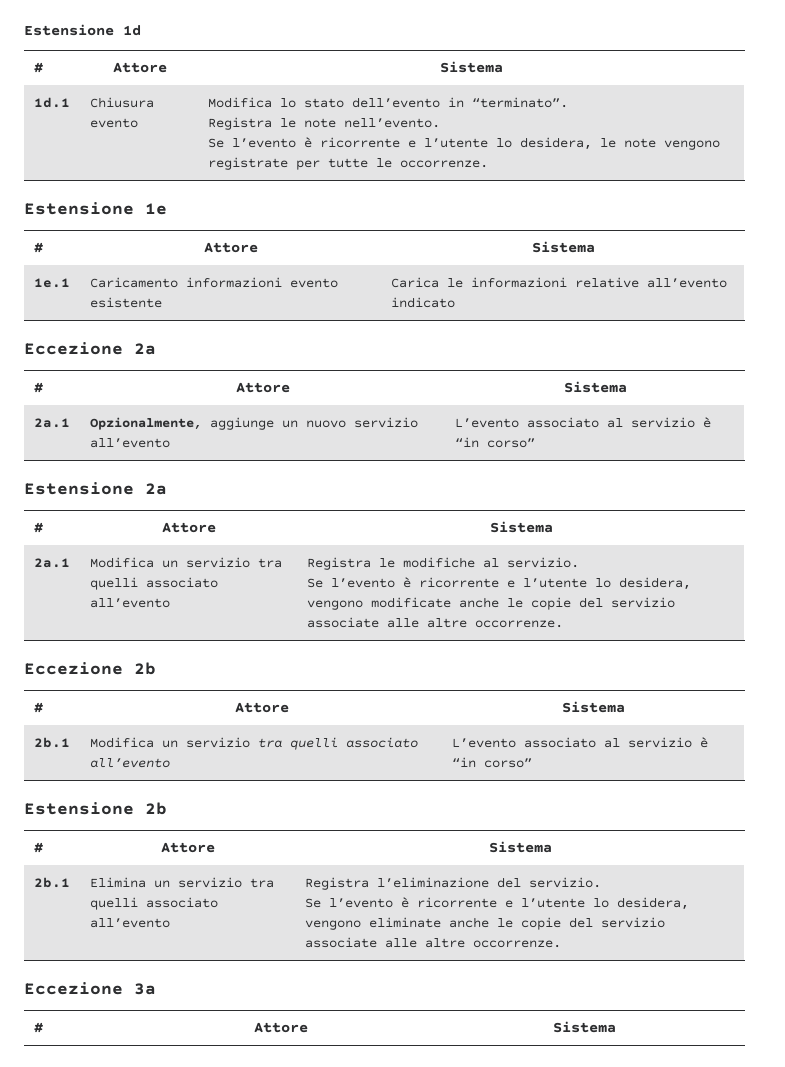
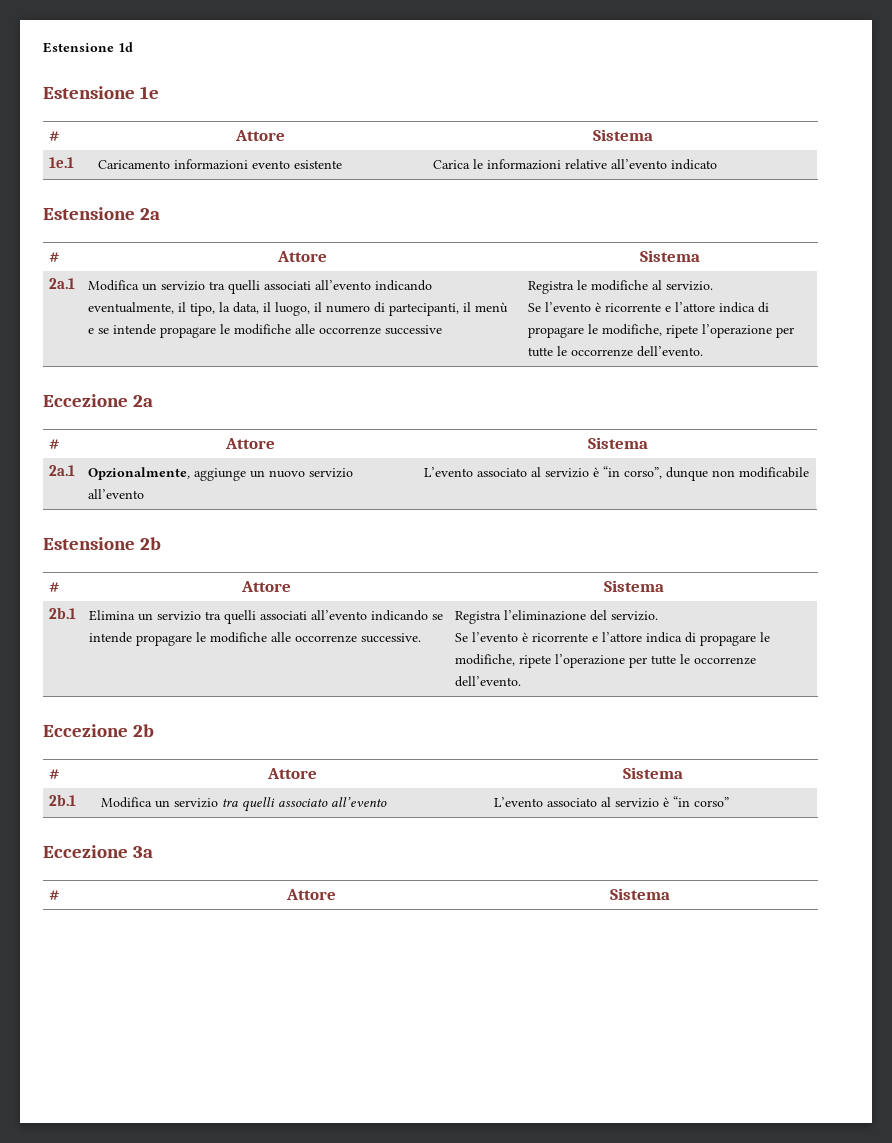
  Estensione 1d
- # | Attore | Sistema
- 1d.1 | Chiusura evento | Modifica lo stato dell’evento in “terminato”.
- Registra le note nell’evento.
- Se l’evento è ricorrente e l’utente lo desidera, le note vengono registrate per tutte le occorrenze.
+ Estensione 2a
+ # | Attore | Sistema
+ 2a.1 | Modifica un servizio tra quelli associati all’evento indicando eventualmente, il tipo, la data, il luogo, il numero di partecipanti, il menù e se intende propagare le modifiche alle occorrenze successive | Registra le modifiche al servizio.
+ Se l’evento è ricorrente e l’attore indica di propagare le modifiche, ripete l’operazione per tutte le occorrenze dell’evento.
- 2a.1 | Opzionalmente, aggiunge un nuovo servizio all’evento | L’evento associato al servizio è “in corso”
- Estensione 2a
+ 2a.1 | Opzionalmente, aggiunge un nuovo servizio all’evento | L’evento associato al servizio è “in corso”, dunque non modificabile
+ Estensione 2b
  # | Attore | Sistema
- 2a.1 | Modifica un servizio tra quelli associato all’evento | Registra le modifiche al servizio.
- Se l’evento è ricorrente e l’utente lo desidera, vengono modificate anche le copie del servizio associate alle altre occorrenze.
+ 2b.1 | Elimina un servizio tra quelli associati all’evento indicando se intende propagare le modifiche alle occorrenze successive. | Registra l’eliminazione del servizio.
+ Se l’evento è ricorrente e l’attore indica di propagare le modifiche, ripete l’operazione per tutte le occorrenze dell’evento.
- Estensione 2b
- # | Attore | Sistema
- 2b.1 | Elimina un servizio tra quelli associato all’evento | Registra l’eliminazione del servizio.
- Se l’evento è ricorrente e l’utente lo desidera, vengono eliminate anche le copie del servizio associate alle altre occorrenze.

